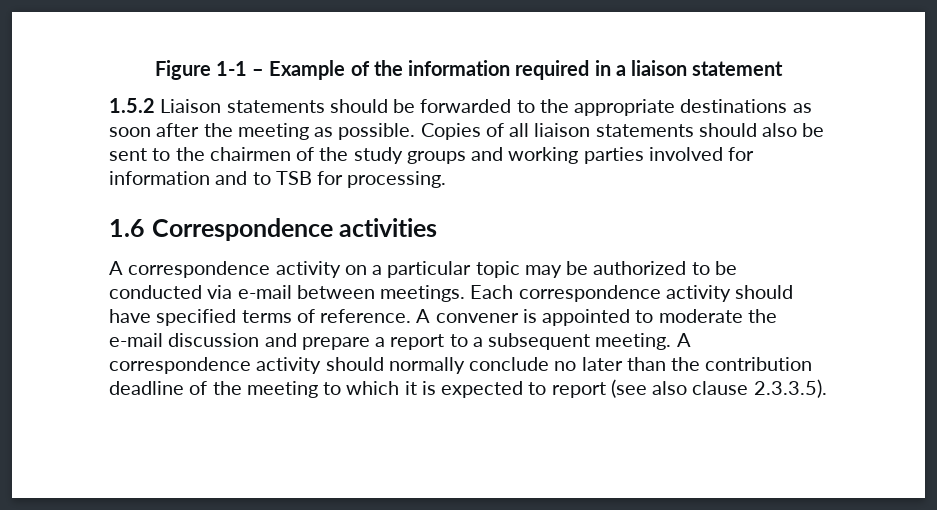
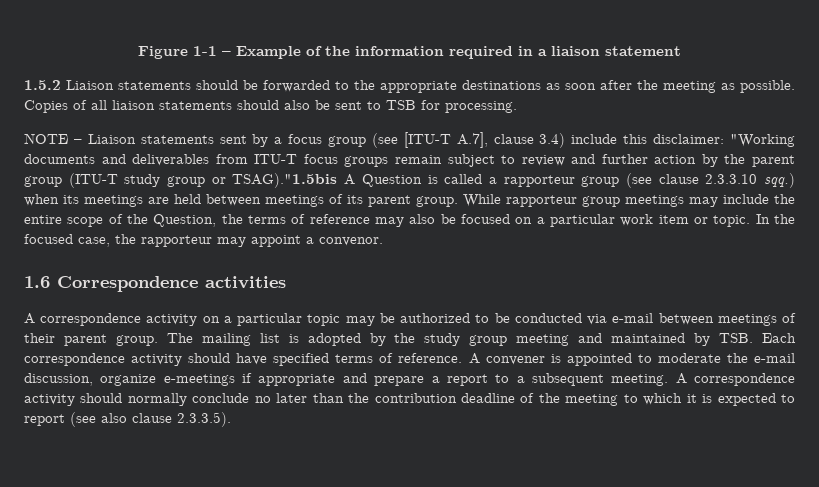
- Copies of all liaison statements should also be sent to the chairmen of the study groups and working parties involved for information and to TSB for processing.
+ Copies of all liaison statements should also be sent to TSB for processing.
+ NOTE – Liaison statements sent by a focus group (see [ITU-T A.7], clause 3.4) include this disclaimer: "Working documents and deliverables from ITU-T focus groups remain subject to review and further action by the parent group (ITU-T study group or TSAG)."1.5bis A Question is called a rapporteur group (see clause 2.3.3.10 sqq.) when its meetings are held between meetings of its parent group. While rapporteur group meetings may include the entire scope of the Question, the terms of reference may also be focused on a particular work item or topic. In the focused case, the rapporteur may appoint a convenor.
- A correspondence activity on a particular topic may be authorized to be conducted via e-mail between meetings. Each correspondence activity should have specified terms of reference.
+ A correspondence activity on a particular topic may be authorized to be conducted via e-mail between meetings of their parent group. The mailing list is adopted by the study group meeting and maintained by TSB. Each correspondence activity should have specified terms of reference.
- A convener is appointed to moderate the e-mail discussion and prepare a report to a subsequent meeting.
+ A convener is appointed to moderate the e-mail discussion, organize e-meetings if appropriate and prepare a report to a subsequent meeting.

